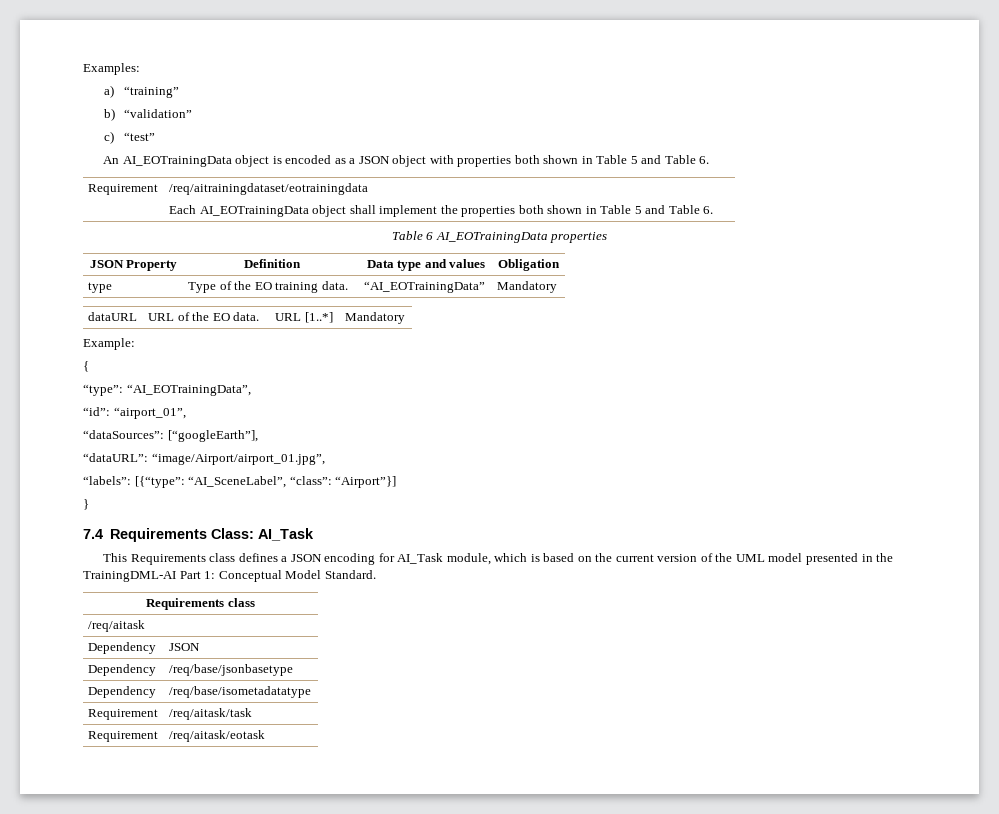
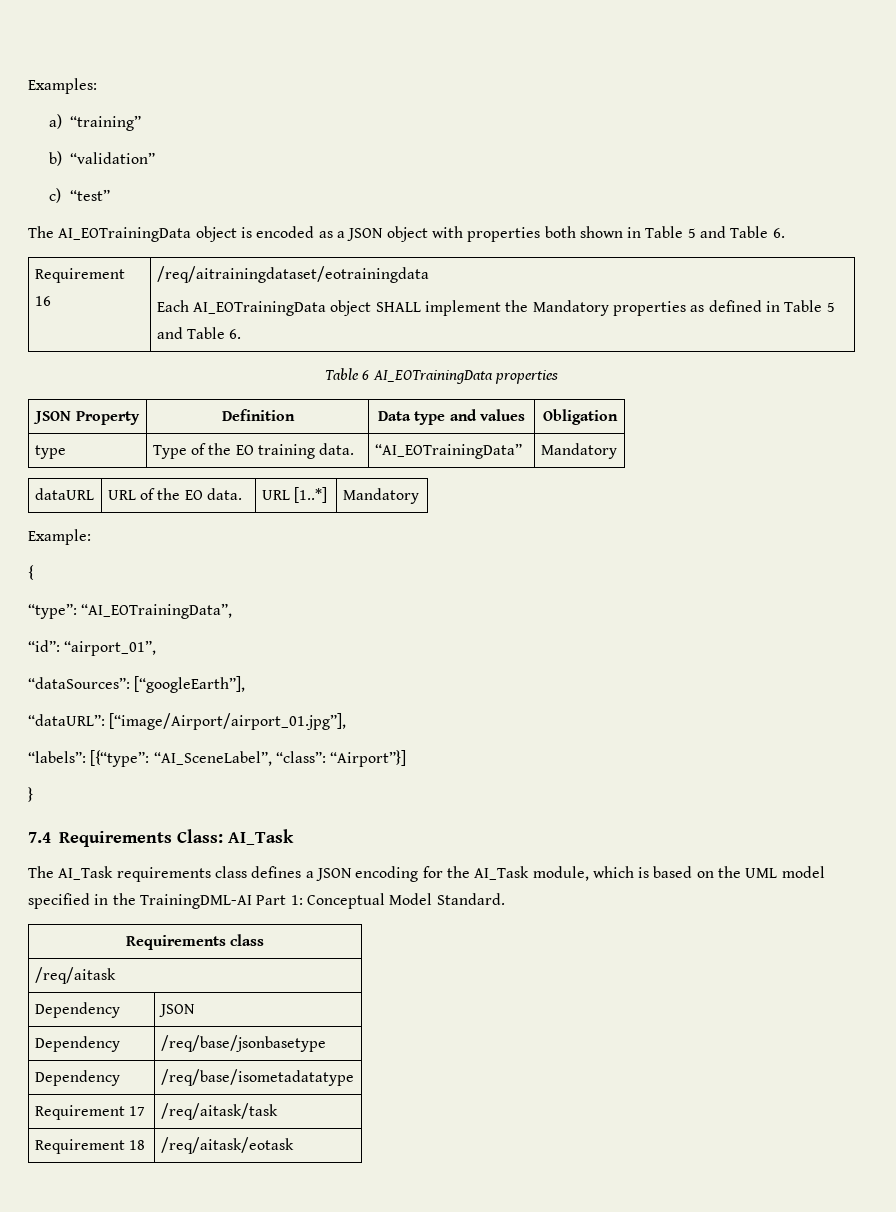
- An AI_EOTrainingData object is encoded as a JSON object with properties both shown in Table 5 and Table 6.
+ The AI_EOTrainingData object is encoded as a JSON object with properties both shown in Table 5 and Table 6.
- Requirement | /req/aitrainingdataset/eotrainingdata
- Each AI_EOTrainingData object shall implement the properties both shown in Table 5 and Table 6.
+ Requirement 16 | /req/aitrainingdataset/eotrainingdata
+ Each AI_EOTrainingData object SHALL implement the Mandatory properties as defined in Table 5 and Table 6.
- “dataURL”: “image/Airport/airport_01.jpg”,
+ “dataURL”: [“image/Airport/airport_01.jpg”],
- This Requirements class defines a JSON encoding for AI_Task module, which is based on the current version of the UML model presented in the TrainingDML-AI Part 1: Conceptual Model Standard.
+ The AI_Task requirements class defines a JSON encoding for the AI_Task module, which is based on the UML model specified in the TrainingDML-AI Part 1: Conceptual Model Standard.
- Requirement | /req/aitask/task
+ Requirement 17 | /req/aitask/task
- Requirement | /req/aitask/eotask
+ Requirement 18 | /req/aitask/eotask

